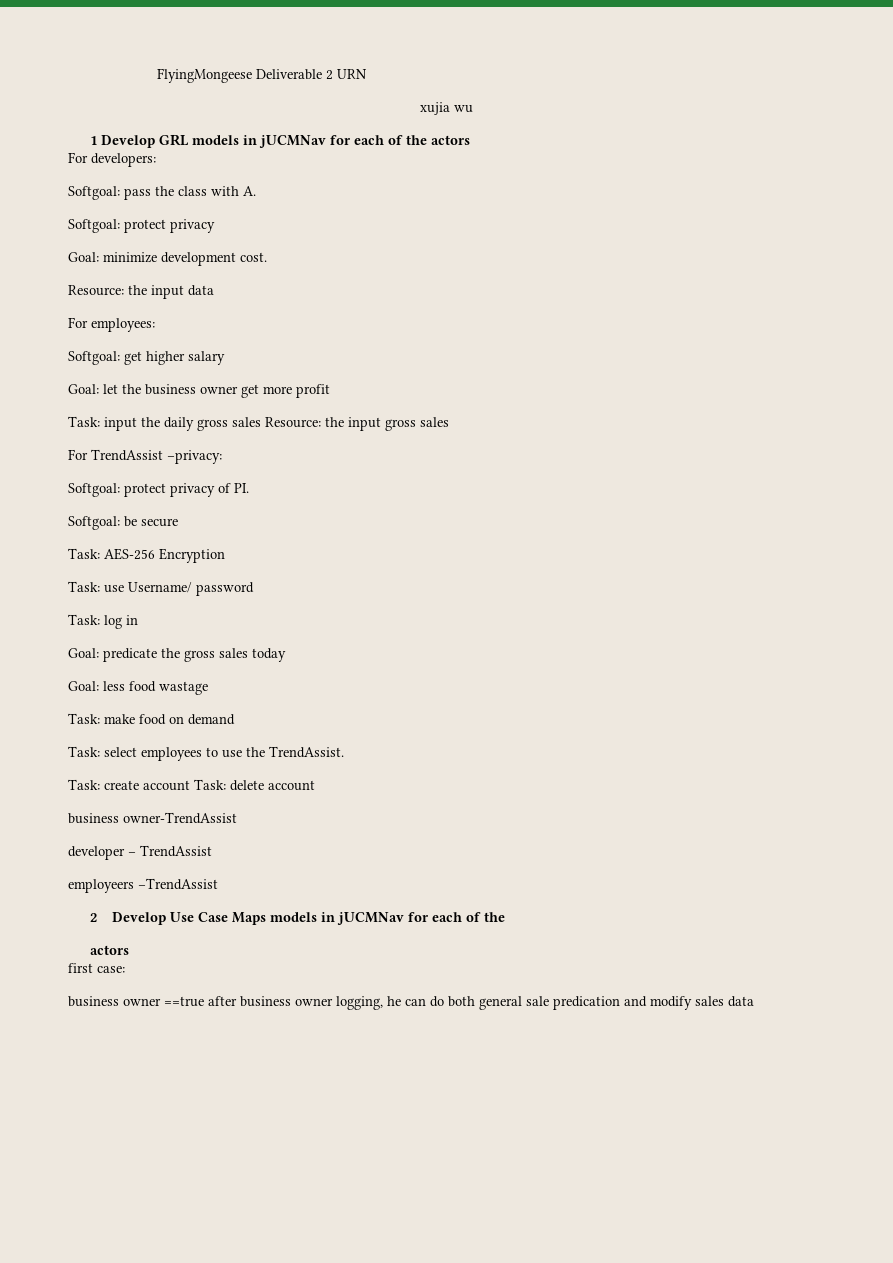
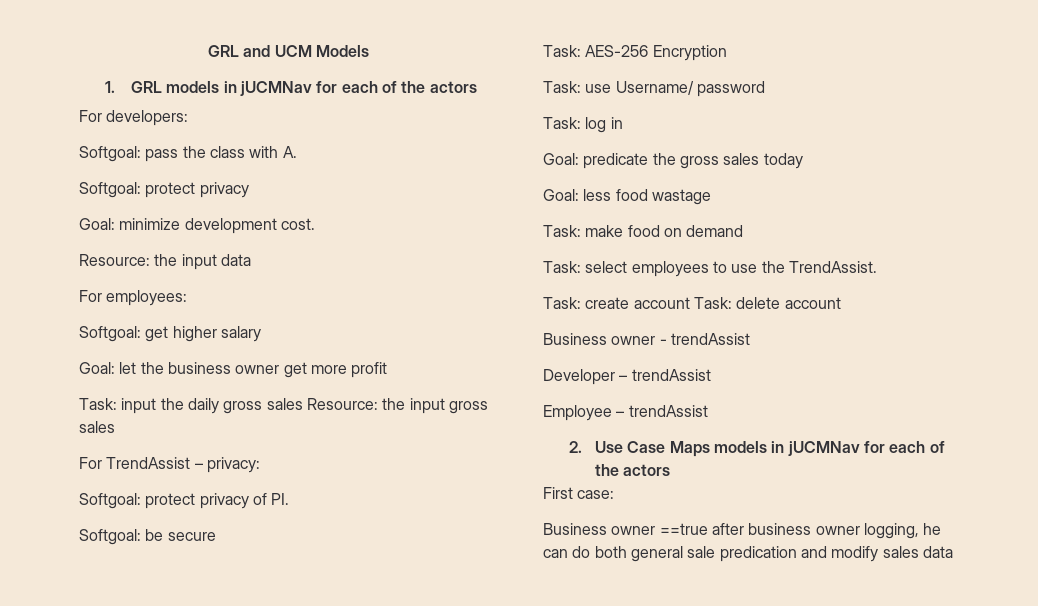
- FlyingMongeese Deliverable 2 URN
- xujia wu
- 1 Develop GRL models in jUCMNav for each of the actors
+ GRL and UCM Models
+ 1. GRL models in jUCMNav for each of the actors
- For TrendAssist –privacy:
+ For TrendAssist – privacy:
- business owner-TrendAssist
- developer – TrendAssist
- employeers –TrendAssist
- 2 Develop Use Case Maps models in jUCMNav for each of the
- actors
- first case:
+ Business owner - trendAssist
+ Developer – trendAssist
+ Employee – trendAssist
+ 2. Use Case Maps models in jUCMNav for each of the actors
+ First case:
- business owner ==true after business owner logging, he can do both general sale predication and modify sales data
+ Business owner ==true after business owner logging, he can do both general sale predication and modify sales data

